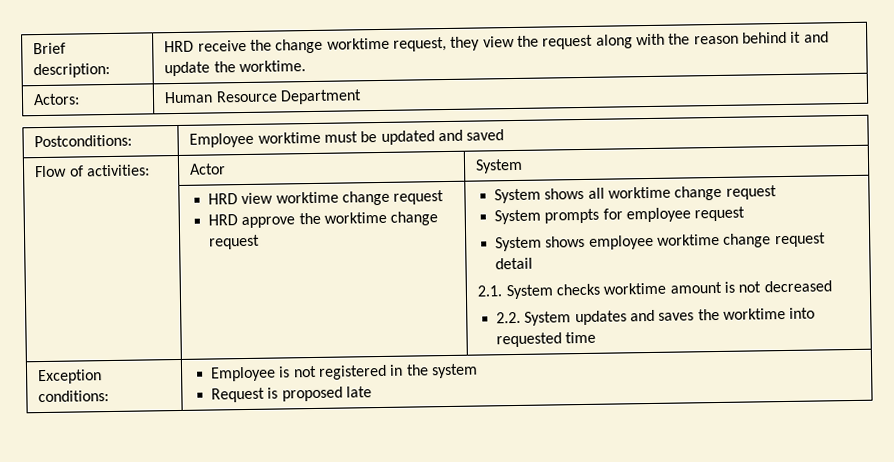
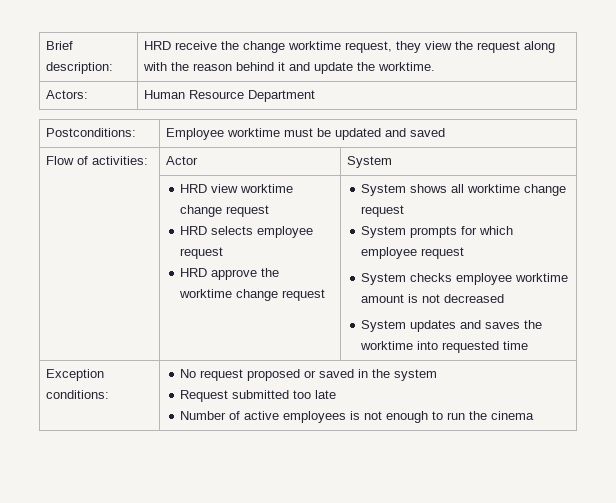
+ HRD selects employee request
- System prompts for employee request
+ System prompts for which employee request
- System shows employee worktime change request detail
- 2.1. System checks worktime amount is not decreased
+ System checks employee worktime amount is not decreased
- 2.2. System updates and saves the worktime into requested time
+ System updates and saves the worktime into requested time
- Exception conditions: | Employee is not registered in the system
- Request is proposed late
+ Exception conditions: | No request proposed or saved in the system
+ Request submitted too late
+ Number of active employees is not enough to run the cinema

